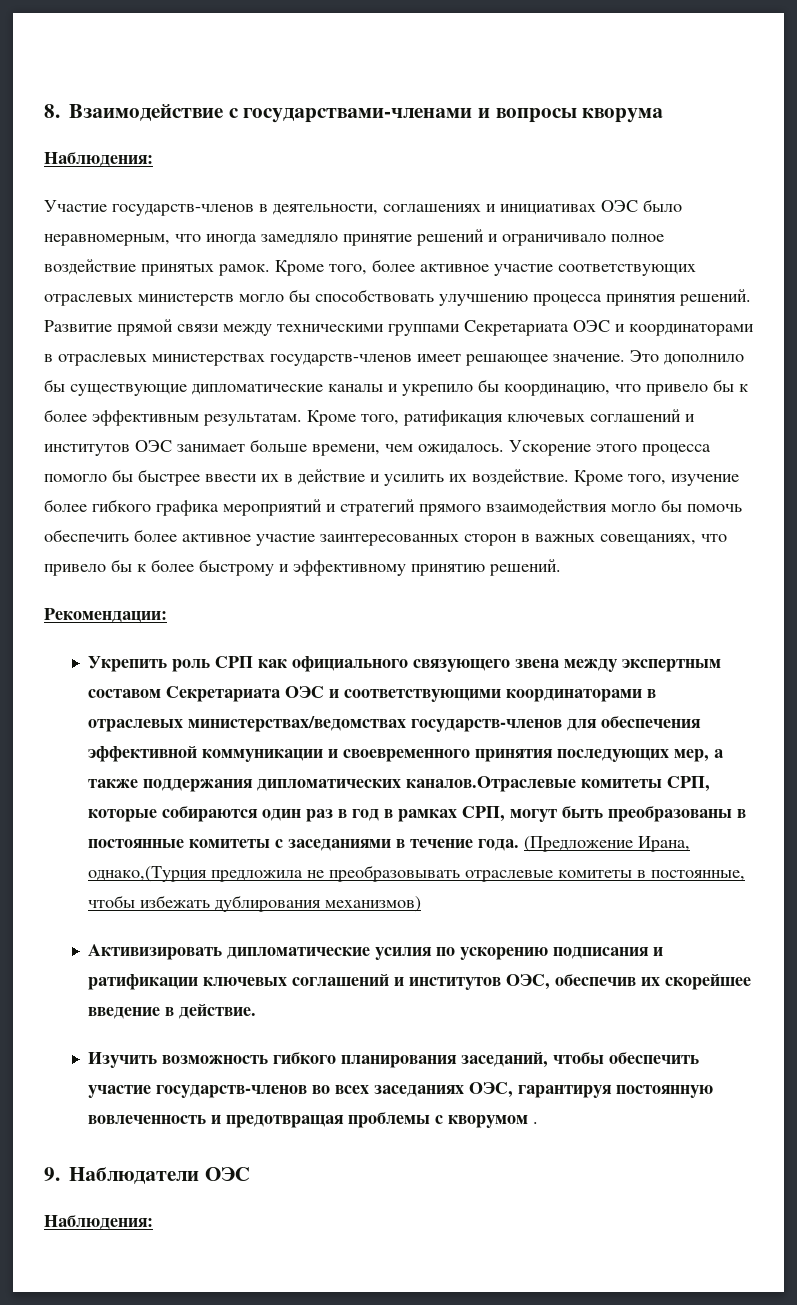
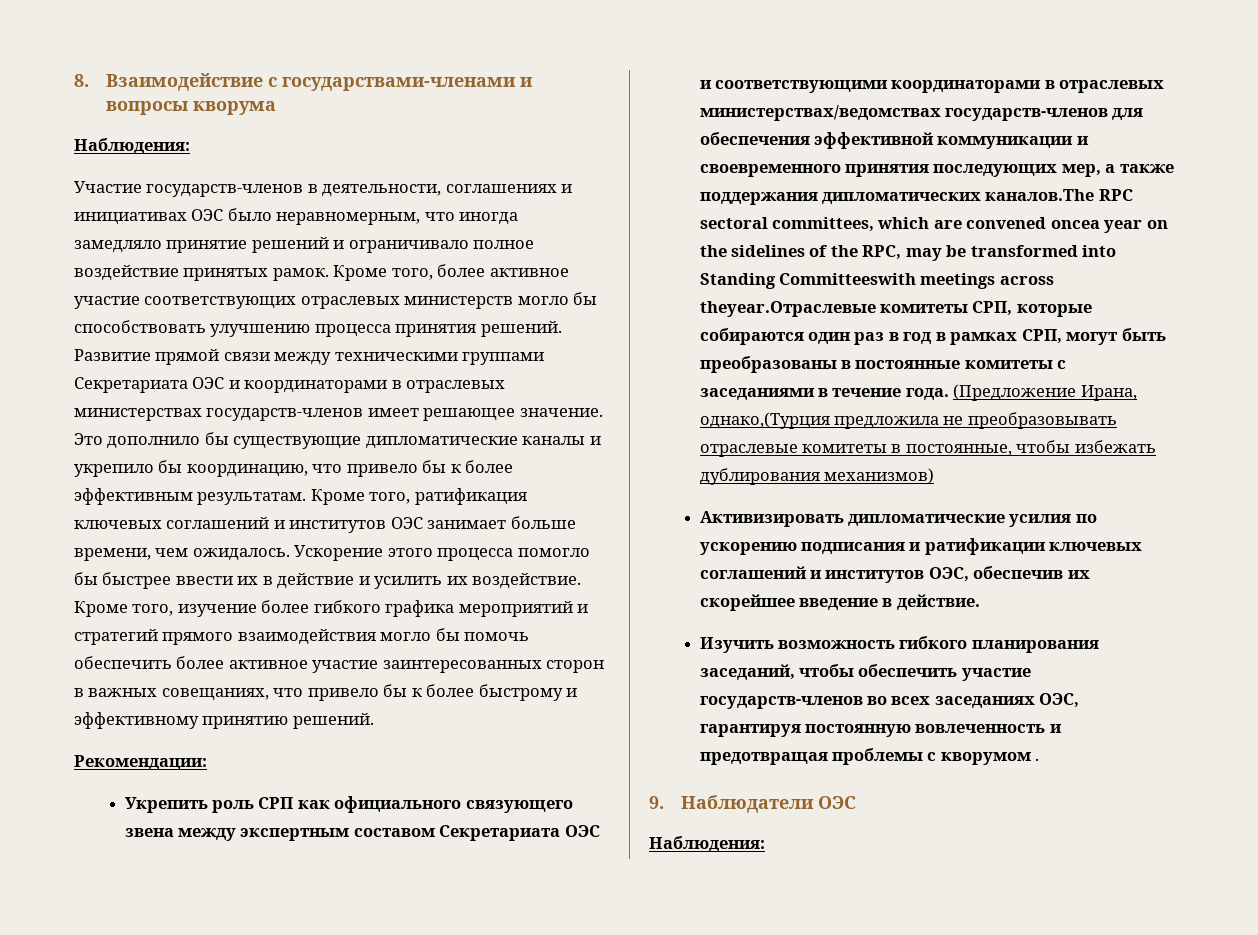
- Укрепить роль СРП как официального связующего звена между экспертным составом Секретариата ОЭС и соответствующими координаторами в отраслевых министерствах/ведомствах государств-членов для обеспечения эффективной коммуникации и своевременного принятия последующих мер, а также поддержания дипломатических каналов.Отраслевые комитеты СРП, которые собираются один раз в год в рамках СРП, могут быть преобразованы в постоянные комитеты с заседаниями в течение года.
+ Укрепить роль СРП как официального связующего звена между экспертным составом Секретариата ОЭС и соответствующими координаторами в отраслевых министерствах/ведомствах государств-членов для обеспечения эффективной коммуникации и своевременного принятия последующих мер, а также поддержания дипломатических каналов.The RPC sectoral committees, which are convened oncea year on the sidelines of the RPC, may be transformed into Standing Committeeswith meetings across theyear.Отраслевые комитеты СРП, которые собираются один раз в год в рамках СРП, могут быть преобразованы в постоянные комитеты с заседаниями в течение года.

